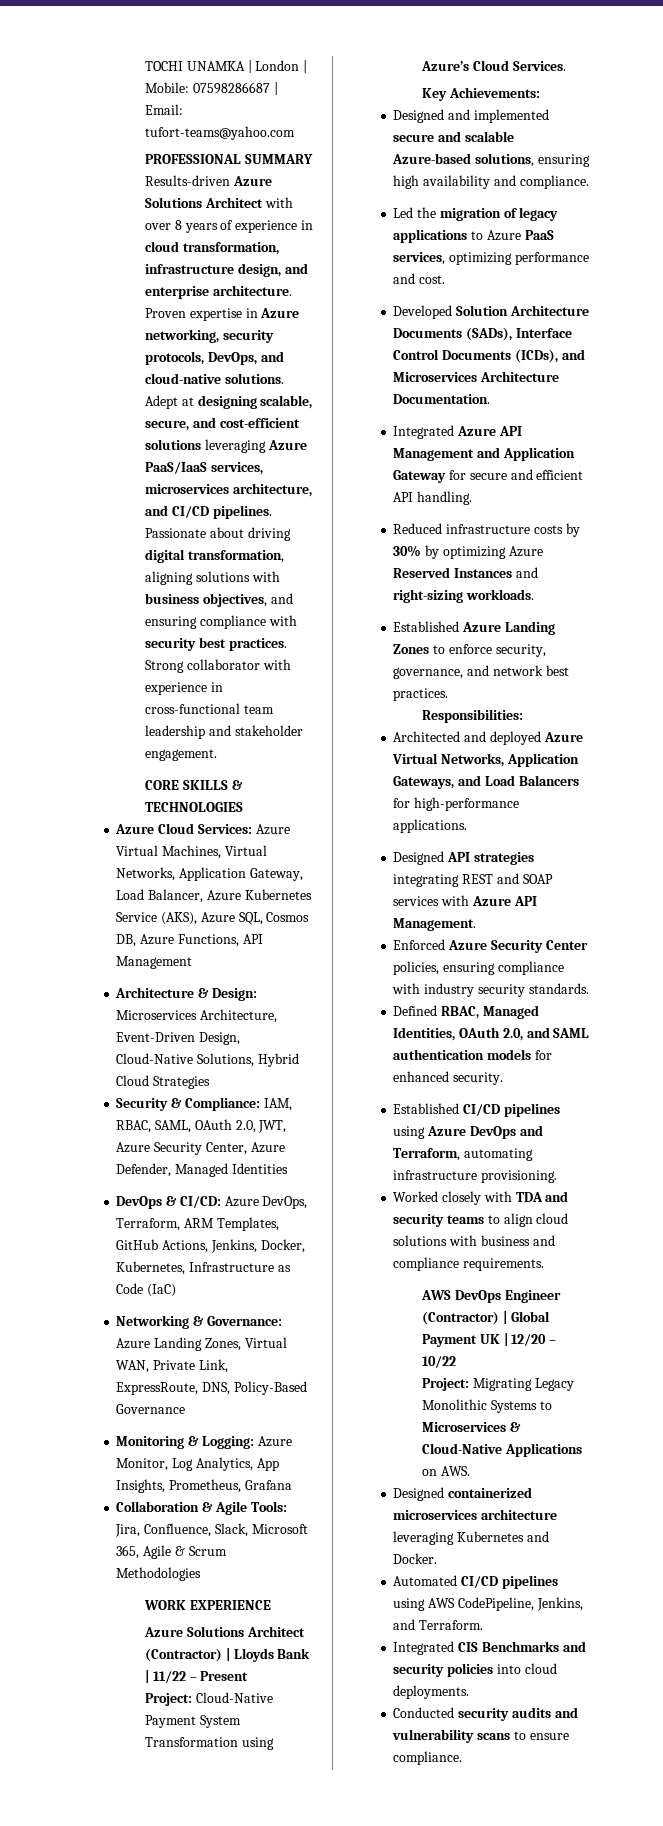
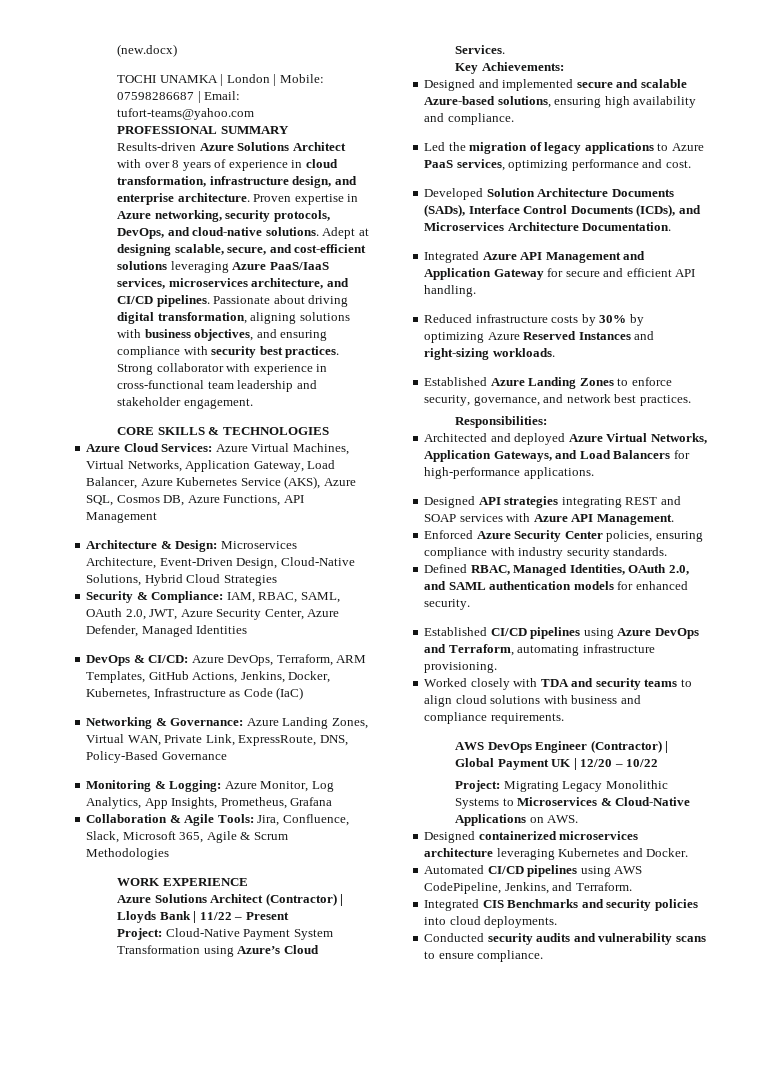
+ (new.docx)

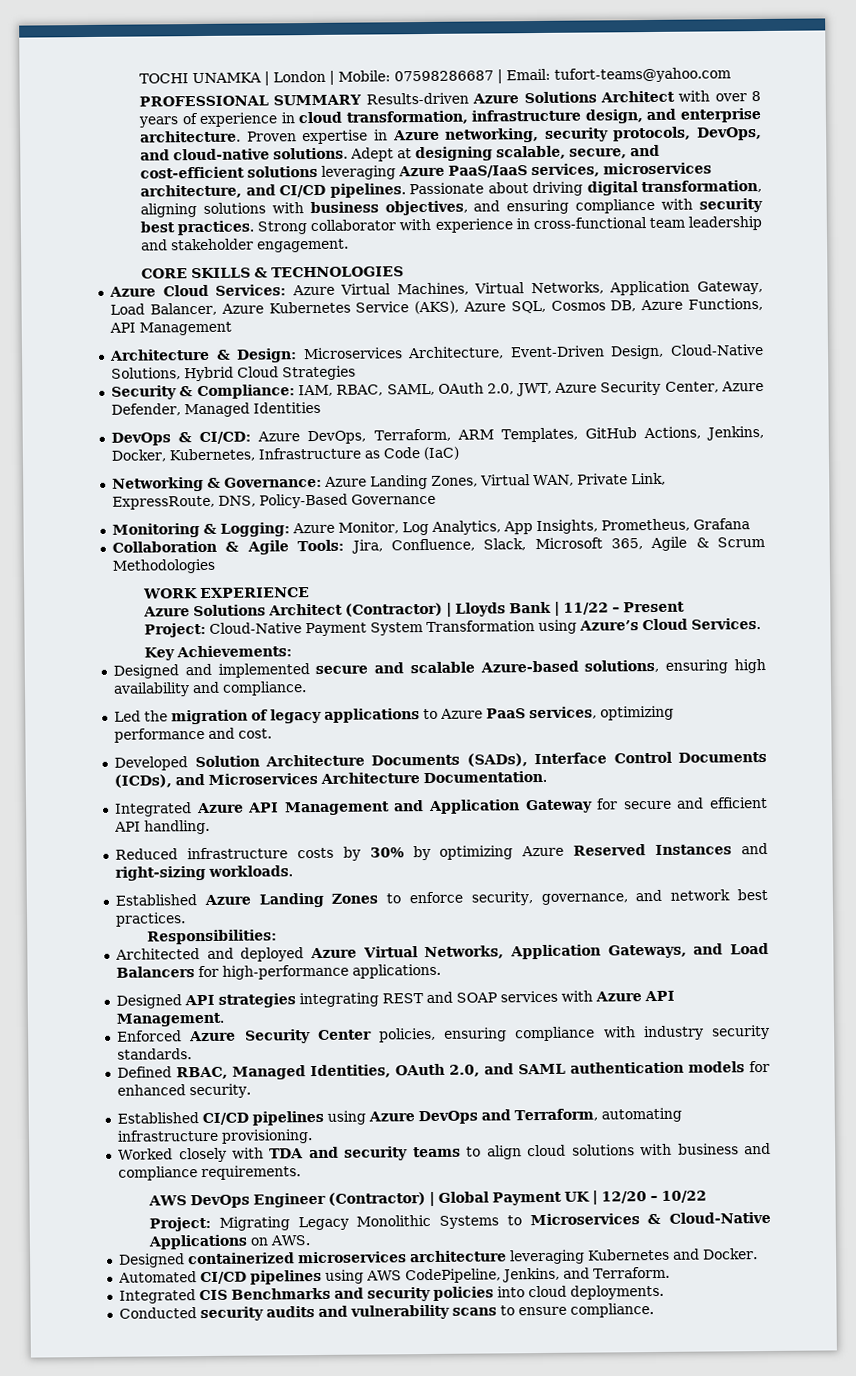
- (new.docx)

